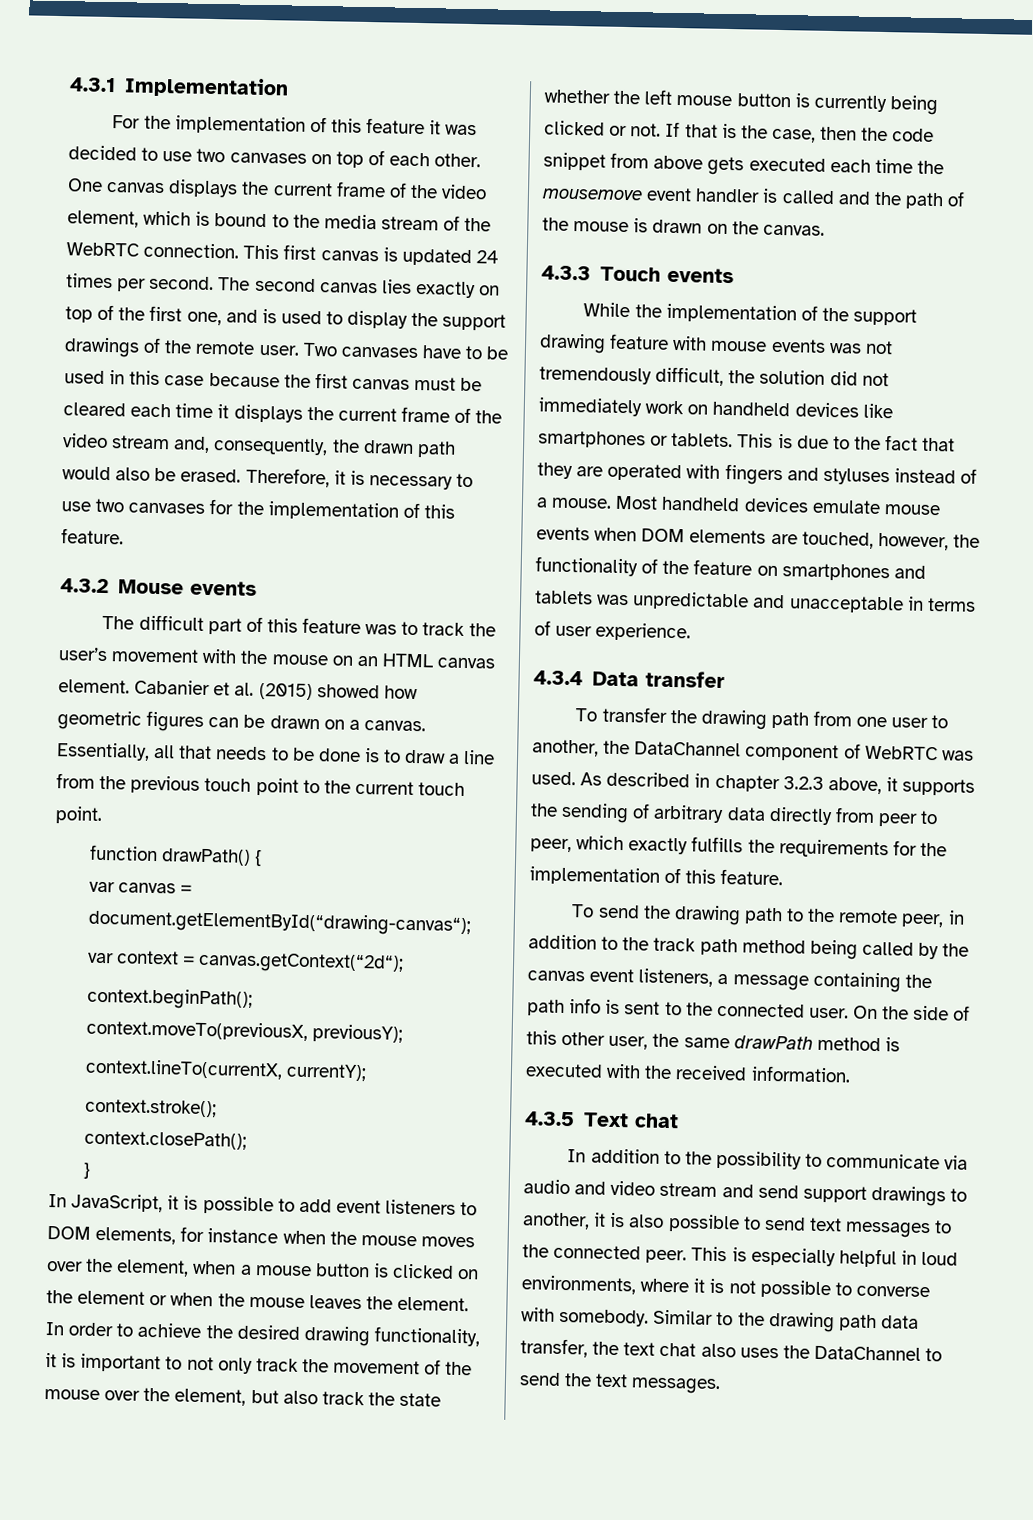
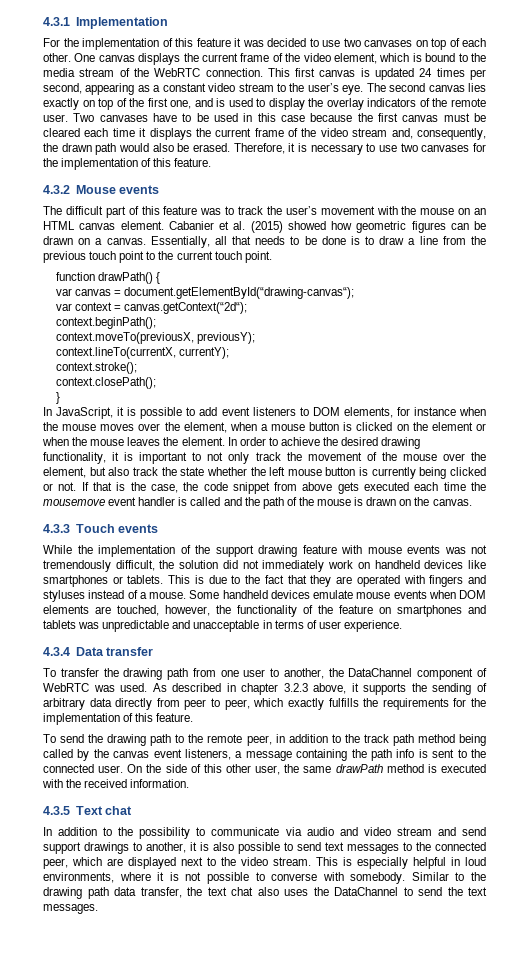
- This first canvas is updated 24 times per second.
+ This first canvas is updated 24 times per second, appearing as a constant video stream to the user’s eye.
- The second canvas lies exactly on top of the first one, and is used to display the support drawings of the remote user.
+ The second canvas lies exactly on top of the first one, and is used to display the overlay indicators of the remote user.
- If that is the case, then the code snippet from above gets executed each time the mousemove event handler is called and the path of the mouse is drawn on the canvas.
+ If that is the case, the code snippet from above gets executed each time the mousemove event handler is called and the path of the mouse is drawn on the canvas.
- Most handheld devices emulate mouse events when DOM elements are touched, however, the functionality of the feature on smartphones and tablets was unpredictable and unacceptable in terms of user experience.
+ Some handheld devices emulate mouse events when DOM elements are touched, however, the functionality of the feature on smartphones and tablets was unpredictable and unacceptable in terms of user experience.
- In addition to the possibility to communicate via audio and video stream and send support drawings to another, it is also possible to send text messages to the connected peer.
+ In addition to the possibility to communicate via audio and video stream and send support drawings to another, it is also possible to send text messages to the connected peer, which are displayed next to the video stream.

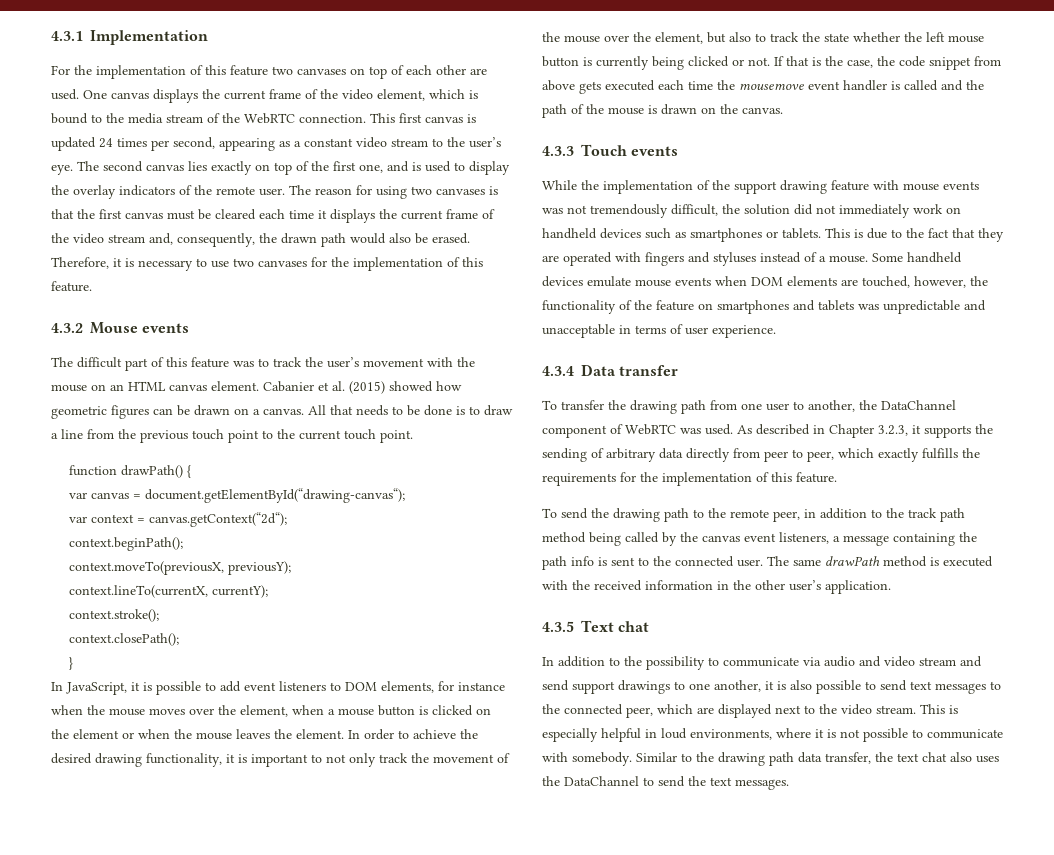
- For the implementation of this feature it was decided to use two canvases on top of each other.
+ For the implementation of this feature two canvases on top of each other are used.
- Two canvases have to be used in this case because the first canvas must be cleared each time it displays the current frame of the video stream and, consequently, the drawn path would also be erased.
+ The reason for using two canvases is that the first canvas must be cleared each time it displays the current frame of the video stream and, consequently, the drawn path would also be erased.
- Essentially, all that needs to be done is to draw a line from the previous touch point to the current touch point.
+ All that needs to be done is to draw a line from the previous touch point to the current touch point.
- In order to achieve the desired drawing functionality, it is important to not only track the movement of the mouse over the element, but also track the state whether the left mouse button is currently being clicked or not.
+ In order to achieve the desired drawing functionality, it is important to not only track the movement of the mouse over the element, but also to track the state whether the left mouse button is currently being clicked or not.
- While the implementation of the support drawing feature with mouse events was not tremendously difficult, the solution did not immediately work on handheld devices like smartphones or tablets.
+ While the implementation of the support drawing feature with mouse events was not tremendously difficult, the solution did not immediately work on handheld devices such as smartphones or tablets.
- As described in chapter 3.2.3 above, it supports the sending of arbitrary data directly from peer to peer, which exactly fulfills the requirements for the implementation of this feature.
+ As described in Chapter 3.2.3, it supports the sending of arbitrary data directly from peer to peer, which exactly fulfills the requirements for the implementation of this feature.
- On the side of this other user, the same drawPath method is executed with the received information.
+ The same drawPath method is executed with the received information in the other user’s application.
- In addition to the possibility to communicate via audio and video stream and send support drawings to another, it is also possible to send text messages to the connected peer, which are displayed next to the video stream.
+ In addition to the possibility to communicate via audio and video stream and send support drawings to one another, it is also possible to send text messages to the connected peer, which are displayed next to the video stream.
- This is especially helpful in loud environments, where it is not possible to converse with somebody.
+ This is especially helpful in loud environments, where it is not possible to communicate with somebody.

